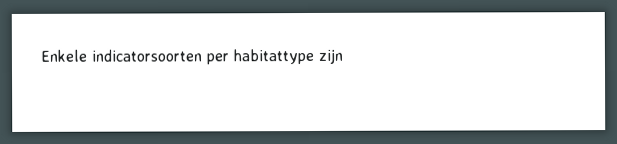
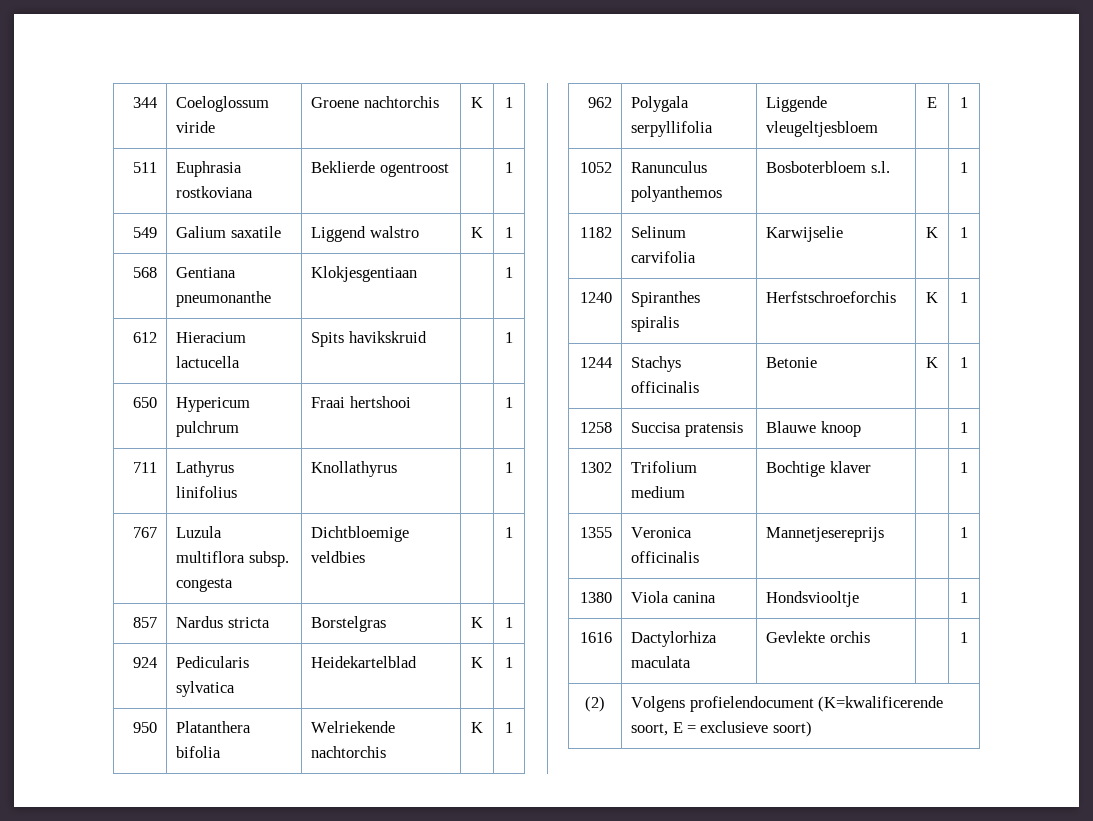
- Enkele indicatorsoorten per habitattype zijn
+ 344 | Coeloglossum viride | Groene nachtorchis | K | 1
+ 511 | Euphrasia rostkoviana | Beklierde ogentroost | | 1
+ 549 | Galium saxatile | Liggend walstro | K | 1
+ 568 | Gentiana pneumonanthe | Klokjesgentiaan | | 1
+ 612 | Hieracium lactucella | Spits havikskruid | | 1
+ 650 | Hypericum pulchrum | Fraai hertshooi | | 1
+ 711 | Lathyrus linifolius | Knollathyrus | | 1
+ 767 | Luzula multiflora subsp. congesta | Dichtbloemige veldbies | | 1
+ 857 | Nardus stricta | Borstelgras | K | 1
+ 924 | Pedicularis sylvatica | Heidekartelblad | K | 1
+ 950 | Platanthera bifolia | Welriekende nachtorchis | K | 1
+ 962 | Polygala serpyllifolia | Liggende vleugeltjesbloem | E | 1
+ 1052 | Ranunculus polyanthemos | Bosboterbloem s.l. | | 1
+ 1182 | Selinum carvifolia | Karwijselie | K | 1
+ 1240 | Spiranthes spiralis | Herfstschroeforchis | K | 1
+ 1244 | Stachys officinalis | Betonie | K | 1
+ 1258 | Succisa pratensis | Blauwe knoop | | 1
+ 1302 | Trifolium medium | Bochtige klaver | | 1
+ 1355 | Veronica officinalis | Mannetjesereprijs | | 1
+ 1380 | Viola canina | Hondsviooltje | | 1
+ 1616 | Dactylorhiza maculata | Gevlekte orchis | | 1
+ (2) | Volgens profielendocument (K=kwalificerende soort, E = exclusieve soort)

